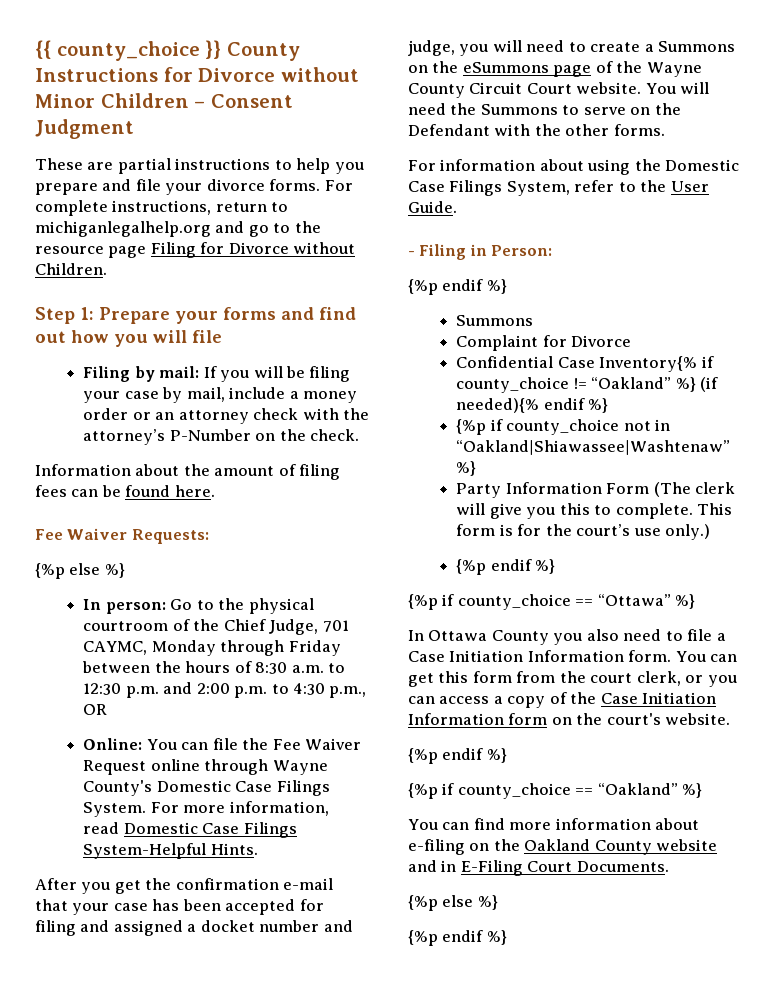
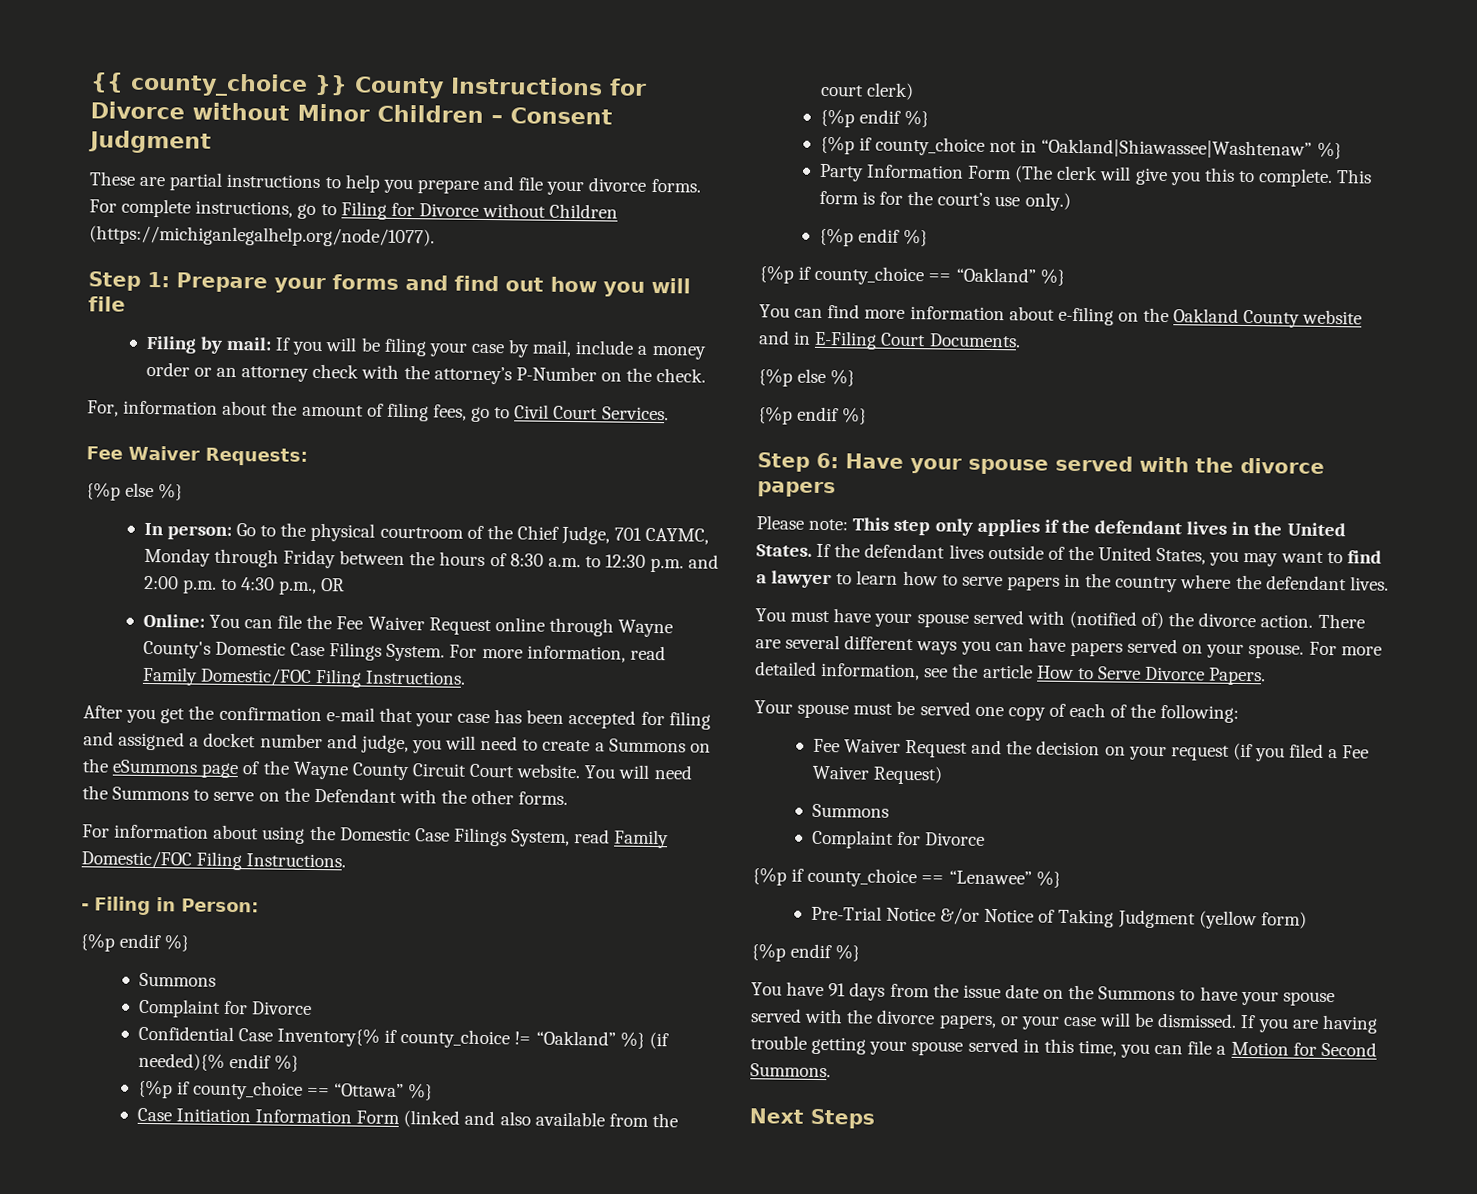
- For complete instructions, return to michiganlegalhelp.org and go to the resource page Filing for Divorce without Children.
+ For complete instructions, go to Filing for Divorce without Children (https://michiganlegalhelp.org/node/1077).
- Information about the amount of filing fees can be found here.
+ For, information about the amount of filing fees, go to Civil Court Services.
- For more information, read Domestic Case Filings System-Helpful Hints.
+ For more information, read Family Domestic/FOC Filing Instructions.
- For information about using the Domestic Case Filings System, refer to the User Guide.
+ For information about using the Domestic Case Filings System, read Family Domestic/FOC Filing Instructions.
+ {%p if county_choice == “Ottawa” %}
+ Case Initiation Information Form (linked and also available from the court clerk)
+ {%p endif %}
- {%p if county_choice == “Ottawa” %}
- In Ottawa County you also need to file a Case Initiation Information form. You can get this form from the court clerk, or you can access a copy of the Case Initiation Information form on the court's website.
- {%p endif %}
+ Step 6: Have your spouse served with the divorce papers
+ Please note: This step only applies if the defendant lives in the United States. If the defendant lives outside of the United States, you may want to find a lawyer to learn how to serve papers in the country where the defendant lives.
+ You must have your spouse served with (notified of) the divorce action. There are several different ways you can have papers served on your spouse. For more detailed information, see the article How to Serve Divorce Papers.
+ Your spouse must be served one copy of each of the following:
+ Fee Waiver Request and the decision on your request (if you filed a Fee Waiver Request)
+ Summons
+ Complaint for Divorce
+ {%p if county_choice == “Lenawee” %}
+ Pre-Trial Notice &/or Notice of Taking Judgment (yellow form)
+ {%p endif %}
+ You have 91 days from the issue date on the Summons to have your spouse served with the divorce papers, or your case will be dismissed. If you are having trouble getting your spouse served in this time, you can file a Motion for Second Summons.
+ Next Steps

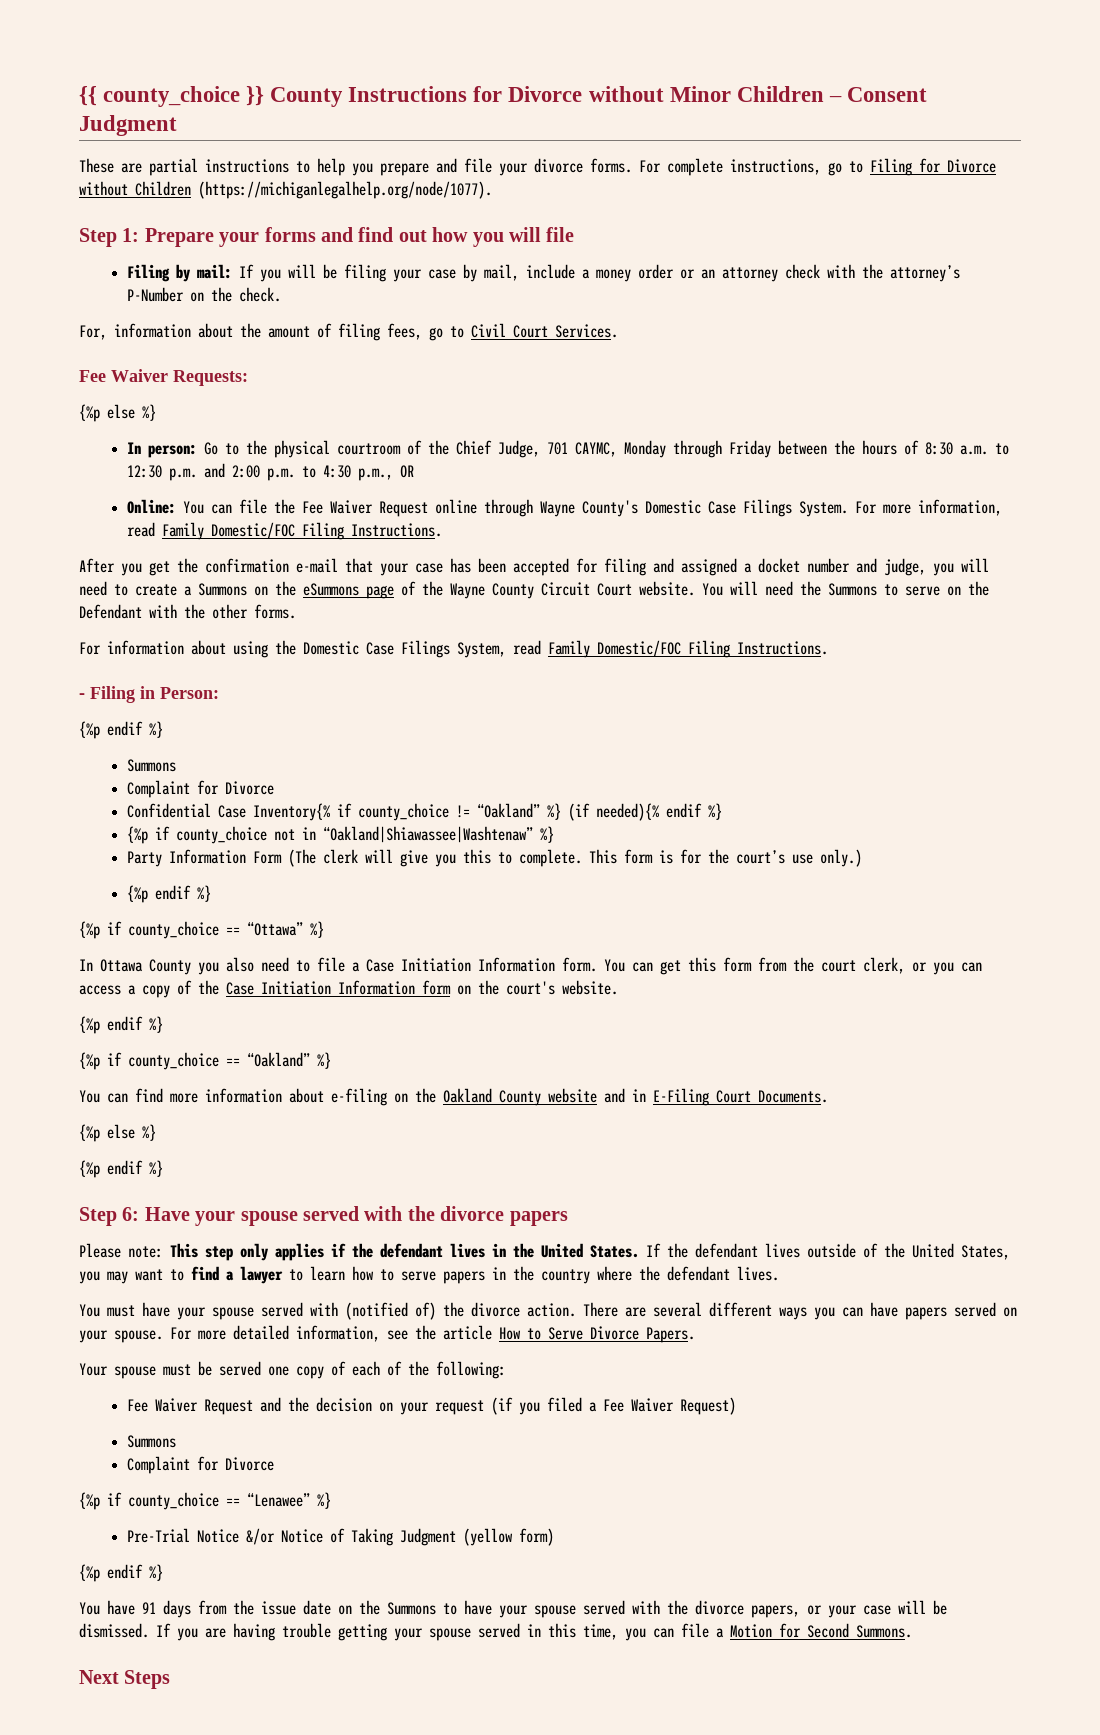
- {%p if county_choice == “Ottawa” %}
- Case Initiation Information Form (linked and also available from the court clerk)
- {%p endif %}
+ {%p if county_choice == “Ottawa” %}
+ In Ottawa County you also need to file a Case Initiation Information form. You can get this form from the court clerk, or you can access a copy of the Case Initiation Information form on the court's website.
+ {%p endif %}

